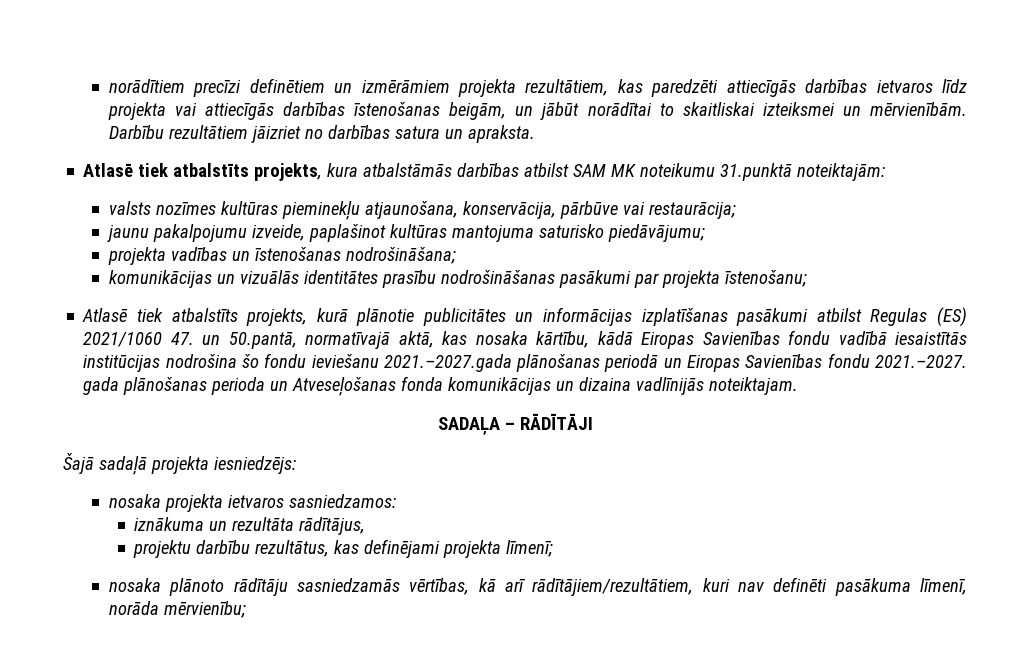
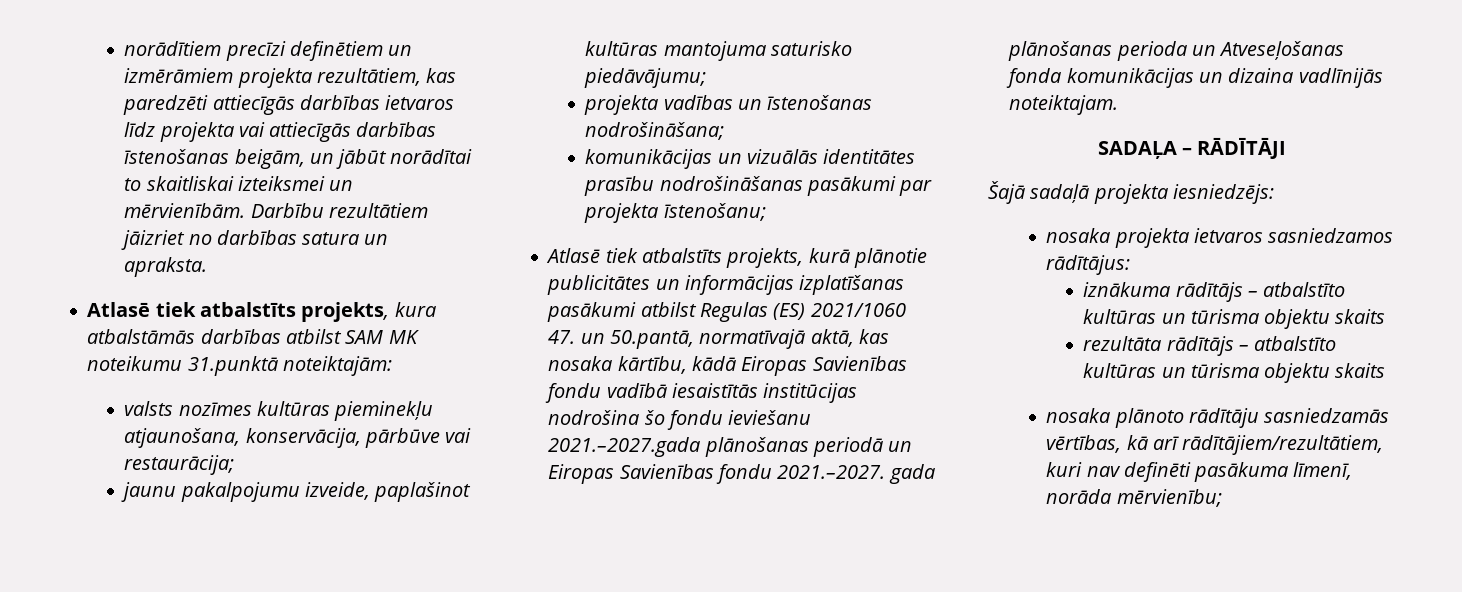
- nosaka projekta ietvaros sasniedzamos:
+ nosaka projekta ietvaros sasniedzamos rādītājus:
- iznākuma un rezultāta rādītājus,
- projektu darbību rezultātus, kas definējami projekta līmenī;
+ iznākuma rādītājs – atbalstīto kultūras un tūrisma objektu skaits
+ rezultāta rādītājs – atbalstīto kultūras un tūrisma objektu skaits

